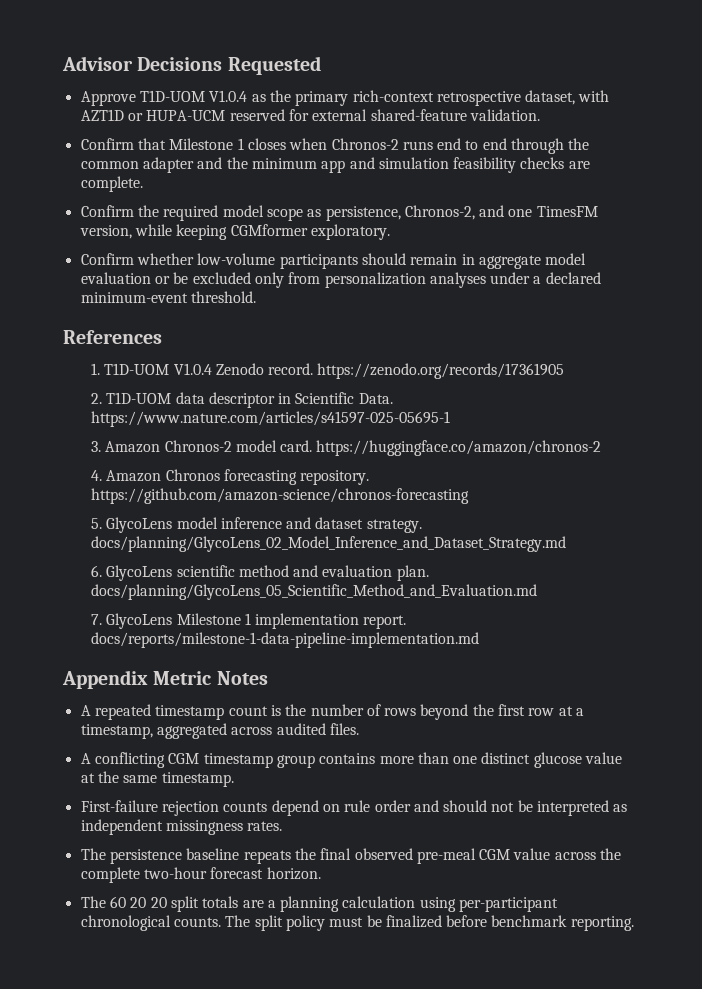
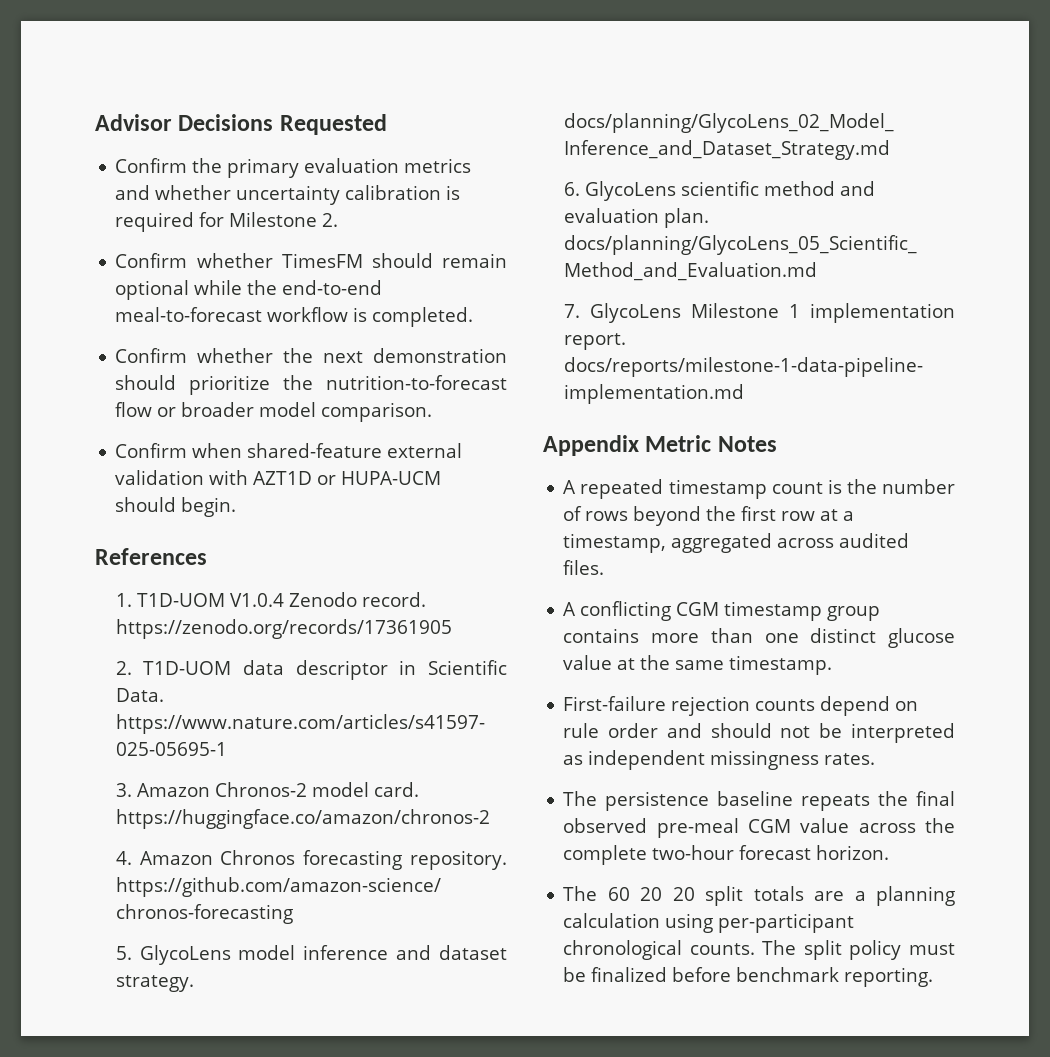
- Approve T1D-UOM V1.0.4 as the primary rich-context retrospective dataset, with AZT1D or HUPA-UCM reserved for external shared-feature validation.
- Confirm that Milestone 1 closes when Chronos-2 runs end to end through the common adapter and the minimum app and simulation feasibility checks are complete.
- Confirm the required model scope as persistence, Chronos-2, and one TimesFM version, while keeping CGMformer exploratory.
- Confirm whether low-volume participants should remain in aggregate model evaluation or be excluded only from personalization analyses under a declared minimum-event threshold.
+ Confirm the primary evaluation metrics and whether uncertainty calibration is required for Milestone 2.
+ Confirm whether TimesFM should remain optional while the end-to-end meal-to-forecast workflow is completed.
+ Confirm whether the next demonstration should prioritize the nutrition-to-forecast flow or broader model comparison.
+ Confirm when shared-feature external validation with AZT1D or HUPA-UCM should begin.

